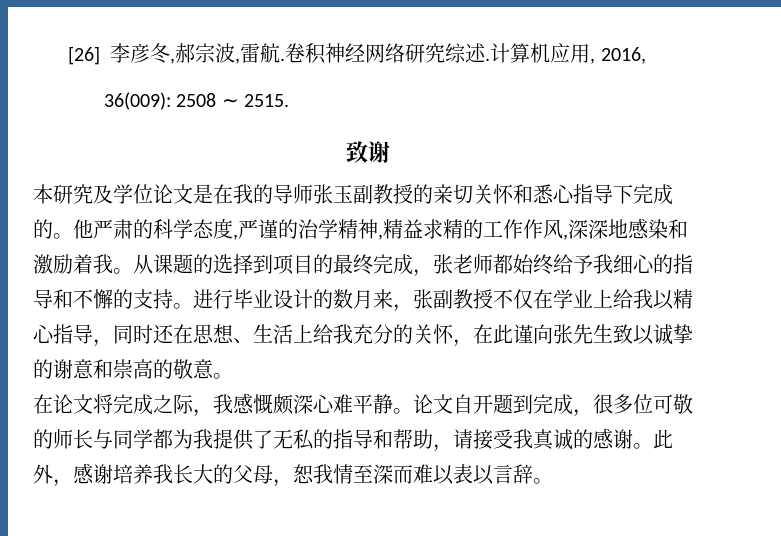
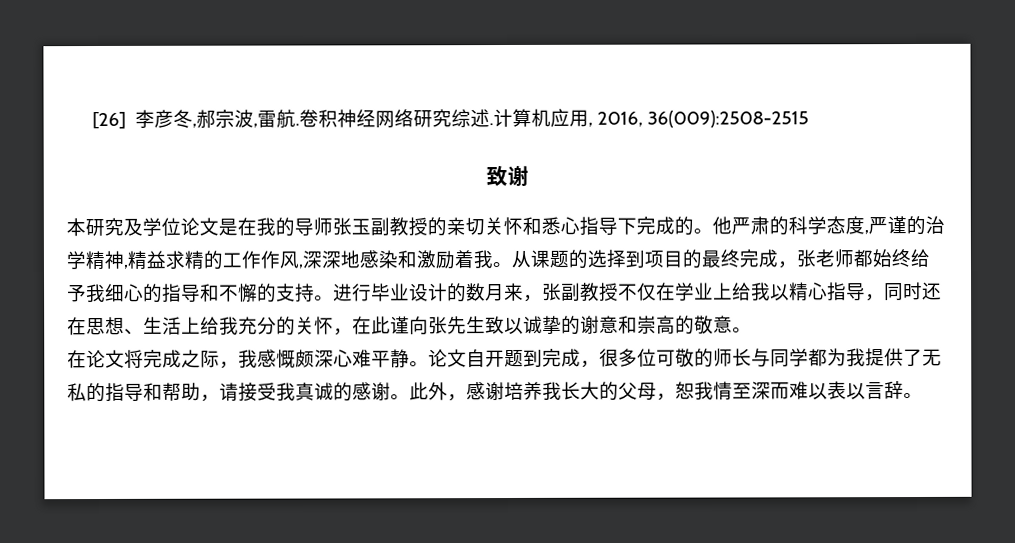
- 计算机应用, 2016,
- 36(009): 2508 ∼ 2515.
+ 计算机应用, 2016, 36(009):2508-2515

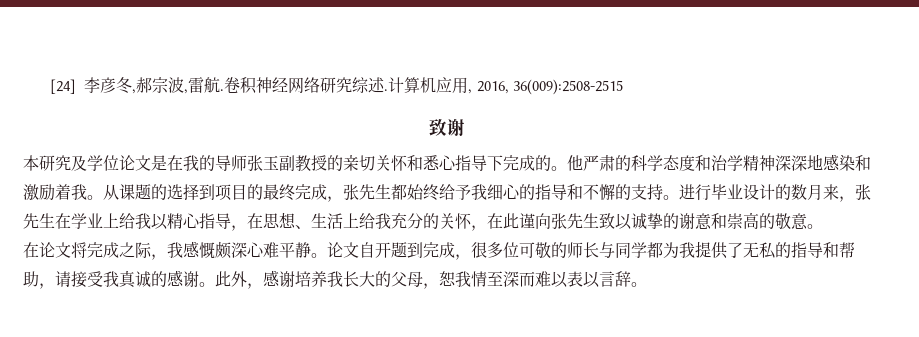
- [26]李彦冬,郝宗波,雷航.
+ [24]李彦冬,郝宗波,雷航.
- 他严肃的科学态度,严谨的治学精神,精益求精的工作作风,深深地感染和激励着我。
+ 他严肃的科学态度和治学精神深深地感染和激励着我。
- 从课题的选择到项目的最终完成，张老师都始终给予我细心的指导和不懈的支持。
+ 从课题的选择到项目的最终完成，张先生都始终给予我细心的指导和不懈的支持。
- 进行毕业设计的数月来，张副教授不仅在学业上给我以精心指导，同时还在思想、生活上给我充分的关怀，在此谨向张先生致以诚挚的谢意和崇高的敬意。
+ 进行毕业设计的数月来，张先生在学业上给我以精心指导，在思想、生活上给我充分的关怀，在此谨向张先生致以诚挚的谢意和崇高的敬意。

